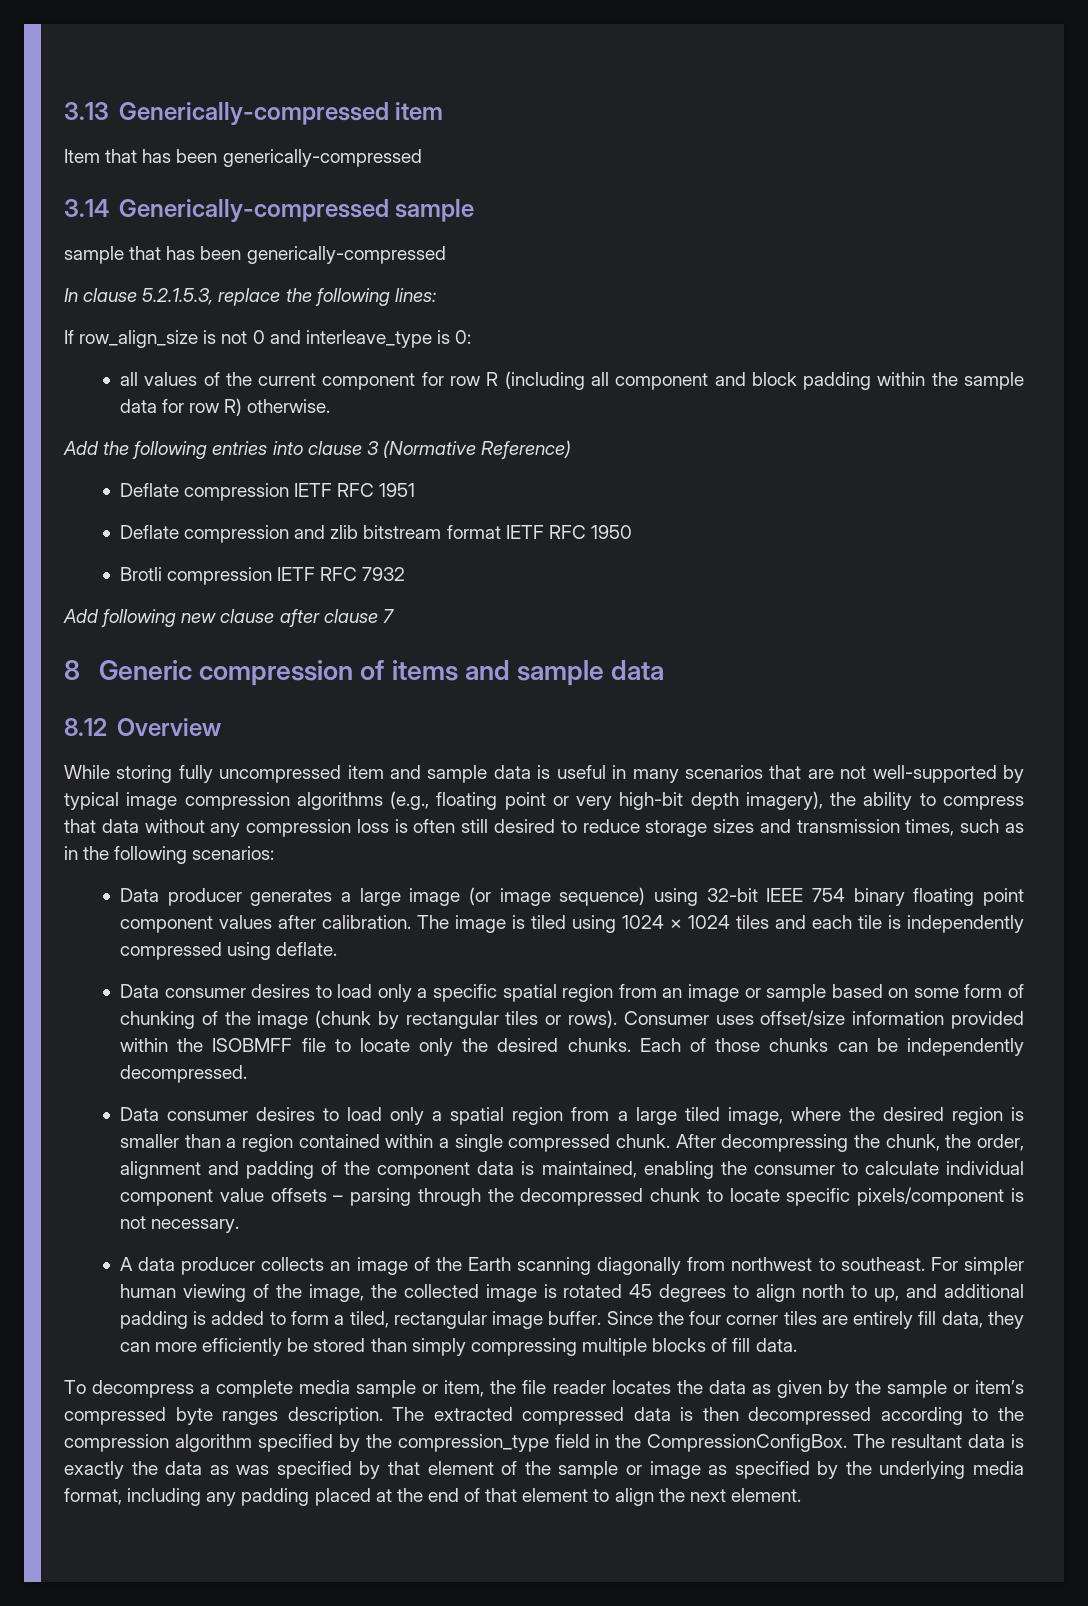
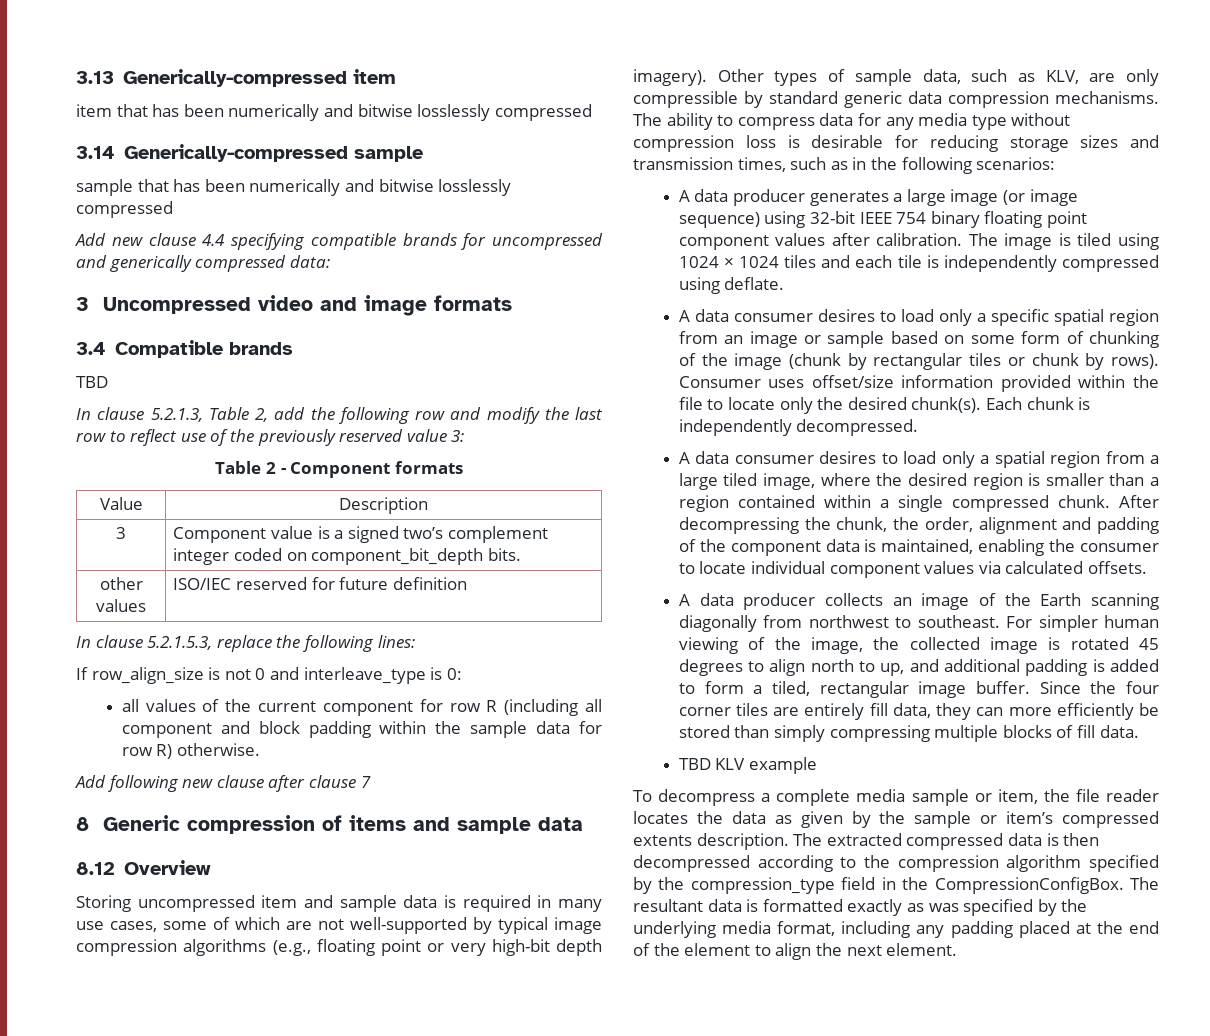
- Item that has been generically-compressed
+ item that has been numerically and bitwise losslessly compressed
- sample that has been generically-compressed
+ sample that has been numerically and bitwise losslessly compressed
+ Add new clause 4.4 specifying compatible brands for uncompressed and generically compressed data:
+ 3 Uncompressed video and image formats
+ 3.4 Compatible brands
+ TBD
+ In clause 5.2.1.3, Table 2, add the following row and modify the last row to reflect use of the previously reserved value 3:
+ Table 2 - Component formats
+ Value | Description
+ 3 | Component value is a signed two’s complement integer coded on component_bit_depth bits.
+ other values | ISO/IEC reserved for future definition
- Add the following entries into clause 3 (Normative Reference)
- Deflate compression IETF RFC 1951
- Deflate compression and zlib bitstream format IETF RFC 1950
- Brotli compression IETF RFC 7932
- While storing fully uncompressed item and sample data is useful in many scenarios that are not well-supported by typical image compression algorithms (e.g., floating point or very high-bit depth imagery), the ability to compress that data without any compression loss is often still desired to reduce storage sizes and transmission times, such as in the following scenarios:
+ Storing uncompressed item and sample data is required in many use cases, some of which are not well-supported by typical image compression algorithms (e.g., floating point or very high-bit depth imagery). Other types of sample data, such as KLV, are only compressible by standard generic data compression mechanisms. The ability to compress data for any media type without compression loss is desirable for reducing storage sizes and transmission times, such as in the following scenarios:
- Data producer generates a large image (or image sequence) using 32-bit IEEE 754 binary floating point component values after calibration.
+ A data producer generates a large image (or image sequence) using 32-bit IEEE 754 binary floating point component values after calibration.
- Data consumer desires to load only a specific spatial region from an image or sample based on some form of chunking of the image (chunk by rectangular tiles or rows).
+ A data consumer desires to load only a specific spatial region from an image or sample based on some form of chunking of the image (chunk by rectangular tiles or chunk by rows).
- Consumer uses offset/size information provided within the ISOBMFF file to locate only the desired chunks. Each of those chunks can be independently decompressed.
+ Consumer uses offset/size information provided within the file to locate only the desired chunk(s). Each chunk is independently decompressed.
- Data consumer desires to load only a spatial region from a large tiled image, where the desired region is smaller than a region contained within a single compressed chunk.
+ A data consumer desires to load only a spatial region from a large tiled image, where the desired region is smaller than a region contained within a single compressed chunk.
- After decompressing the chunk, the order, alignment and padding of the component data is maintained, enabling the consumer to calculate individual component value offsets – parsing through the decompressed chunk to locate specific pixels/component is not necessary.
+ After decompressing the chunk, the order, alignment and padding of the component data is maintained, enabling the consumer to locate individual component values via calculated offsets.
+ TBD KLV example
- To decompress a complete media sample or item, the file reader locates the data as given by the sample or item’s compressed byte ranges description.
+ To decompress a complete media sample or item, the file reader locates the data as given by the sample or item’s compressed extents description.
- The resultant data is exactly the data as was specified by that element of the sample or image as specified by the underlying media format, including any padding placed at the end of that element to align the next element.
+ The resultant data is formatted exactly as was specified by the underlying media format, including any padding placed at the end of the element to align the next element.

